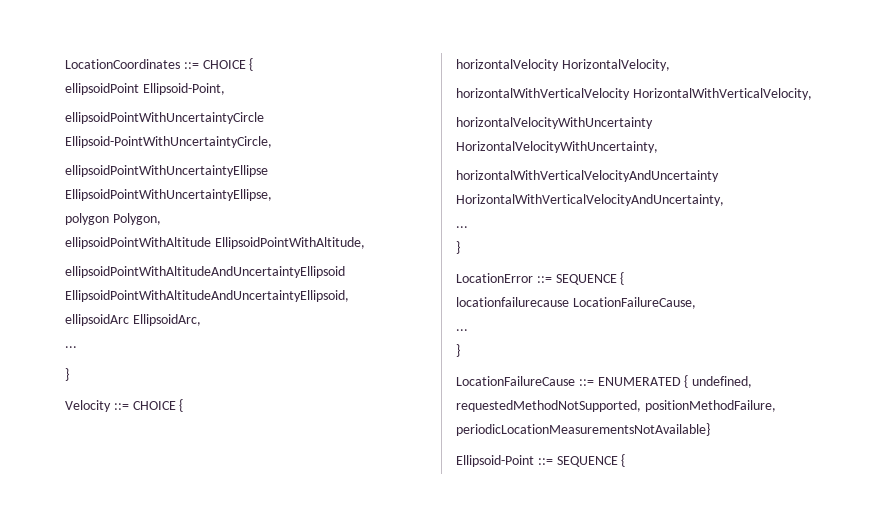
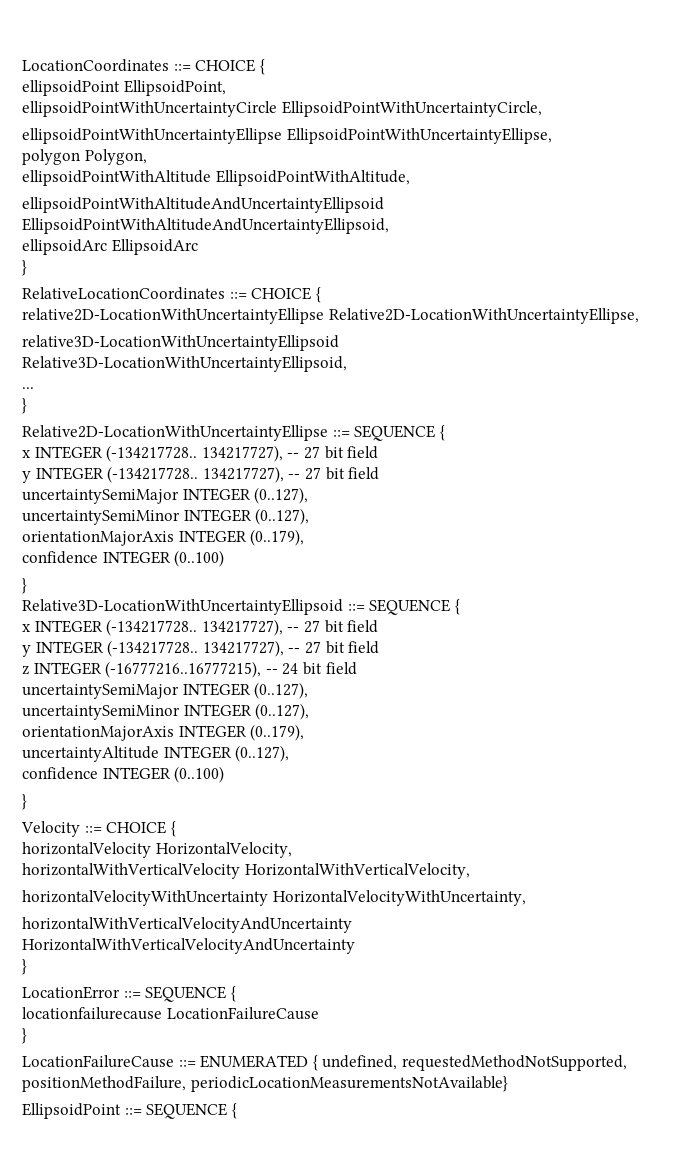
- ellipsoidPoint Ellipsoid-Point,
+ ellipsoidPoint EllipsoidPoint,
- ellipsoidPointWithUncertaintyCircle Ellipsoid-PointWithUncertaintyCircle,
+ ellipsoidPointWithUncertaintyCircle EllipsoidPointWithUncertaintyCircle,
- ellipsoidArc EllipsoidArc,
+ ellipsoidArc EllipsoidArc
+ }
+ RelativeLocationCoordinates ::= CHOICE {
+ relative2D-LocationWithUncertaintyEllipse Relative2D-LocationWithUncertaintyEllipse,
+ relative3D-LocationWithUncertaintyEllipsoid Relative3D-LocationWithUncertaintyEllipsoid,
  ...
+ }
+ Relative2D-LocationWithUncertaintyEllipse ::= SEQUENCE {
+ x INTEGER (-134217728.. 134217727), -- 27 bit field
+ y INTEGER (-134217728.. 134217727), -- 27 bit field
+ uncertaintySemiMajor INTEGER (0..127),
+ uncertaintySemiMinor INTEGER (0..127),
+ orientationMajorAxis INTEGER (0..179),
+ confidence INTEGER (0..100)
+ }
+ Relative3D-LocationWithUncertaintyEllipsoid ::= SEQUENCE {
+ x INTEGER (-134217728.. 134217727), -- 27 bit field
+ y INTEGER (-134217728.. 134217727), -- 27 bit field
+ z INTEGER (-16777216..16777215), -- 24 bit field
+ uncertaintySemiMajor INTEGER (0..127),
+ uncertaintySemiMinor INTEGER (0..127),
+ orientationMajorAxis INTEGER (0..179),
+ uncertaintyAltitude INTEGER (0..127),
+ confidence INTEGER (0..100)
- horizontalWithVerticalVelocityAndUncertainty HorizontalWithVerticalVelocityAndUncertainty,
- ...
+ horizontalWithVerticalVelocityAndUncertainty HorizontalWithVerticalVelocityAndUncertainty
- locationfailurecause LocationFailureCause,
- ...
+ locationfailurecause LocationFailureCause
- Ellipsoid-Point ::= SEQUENCE {
+ EllipsoidPoint ::= SEQUENCE {

